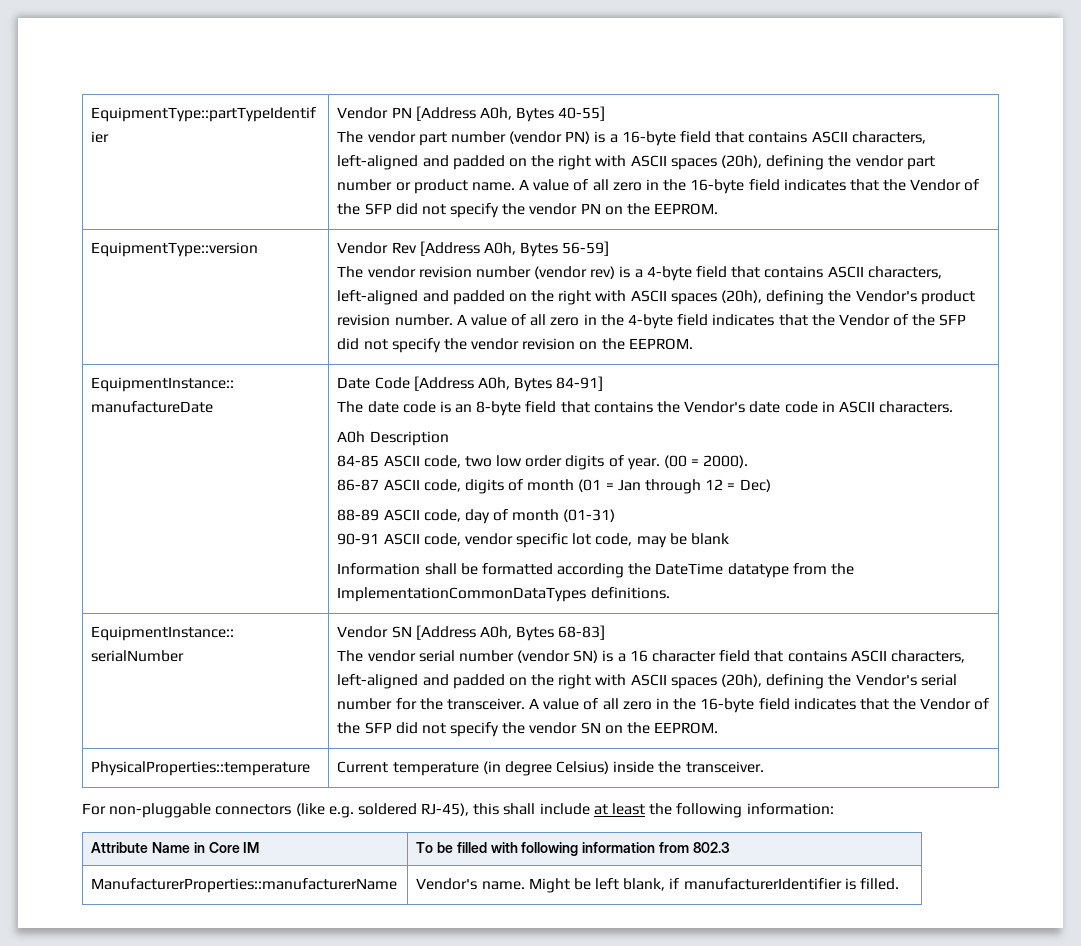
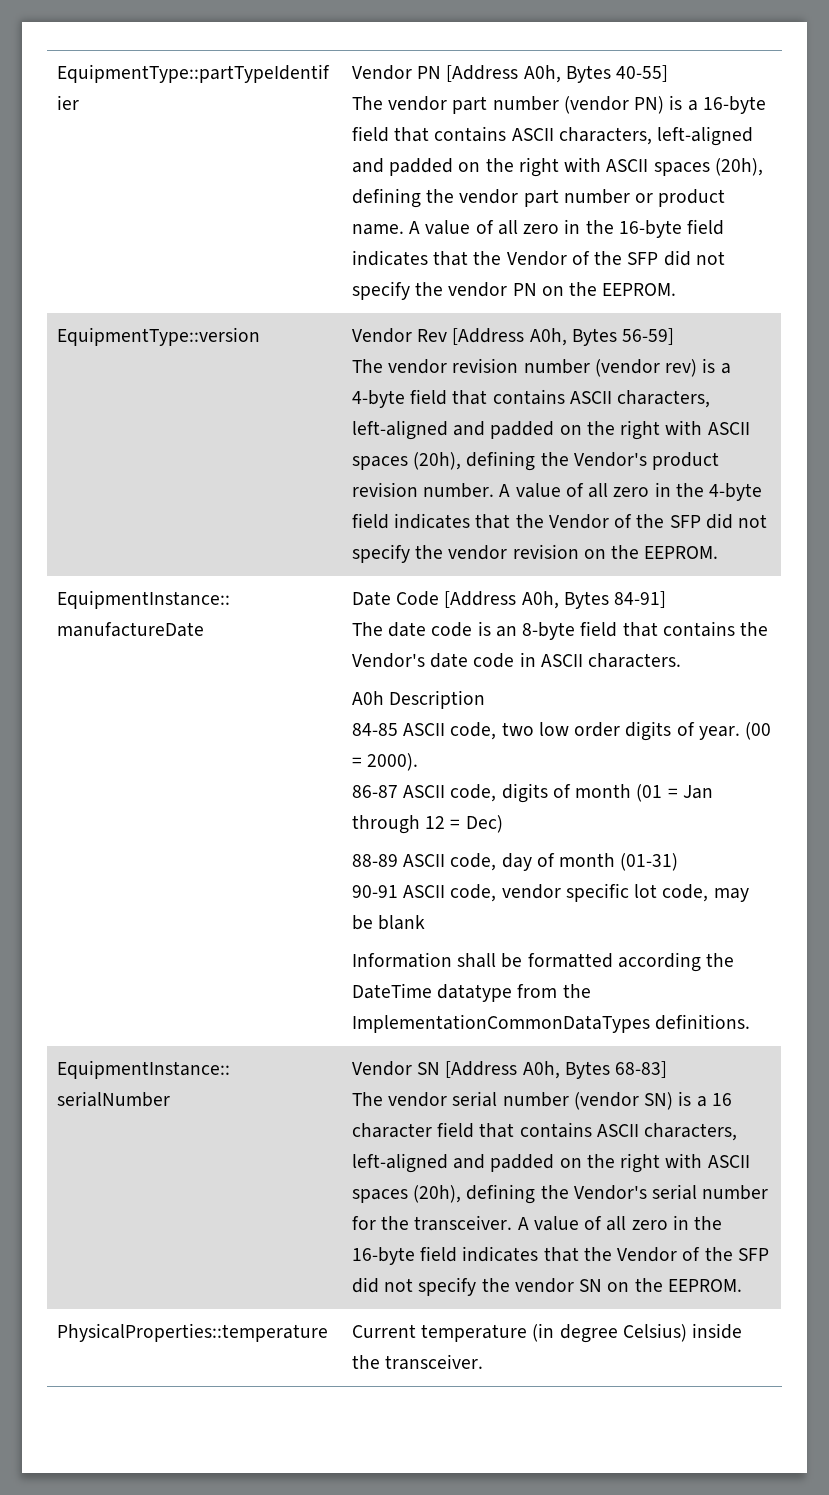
- For non-pluggable connectors (like e.g. soldered RJ-45), this shall include at least the following information:
- Attribute Name in Core IM | To be filled with following information from 802.3
- ManufacturerProperties::manufacturerName | Vendor's name. Might be left blank, if manufacturerIdentifier is filled.

